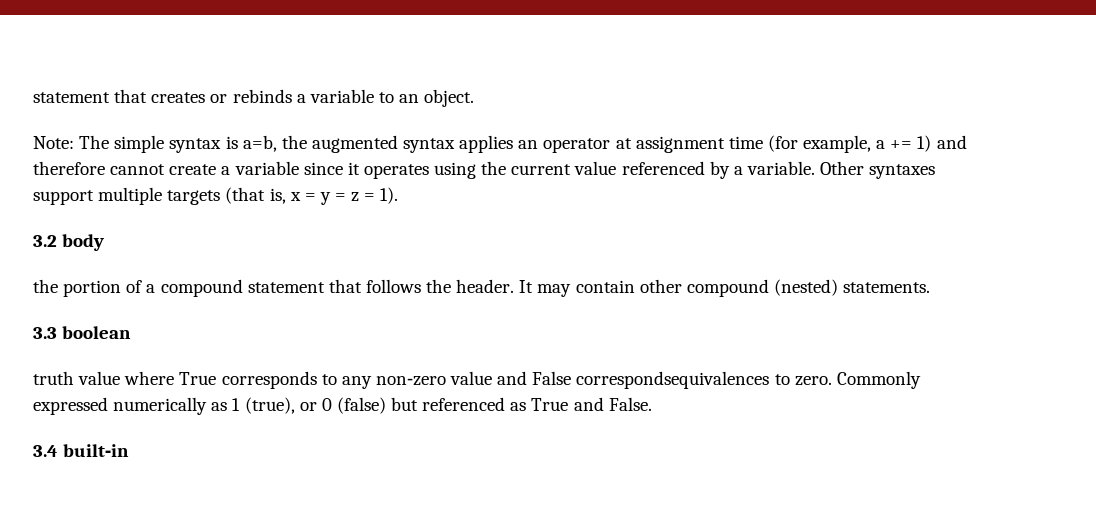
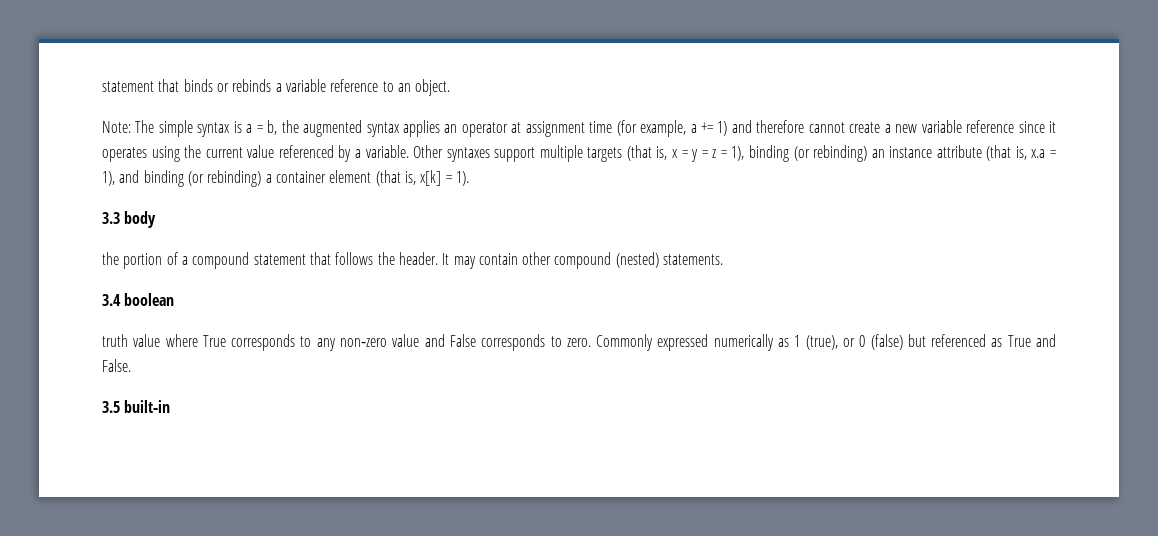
- statement that creates or rebinds a variable to an object.
+ statement that binds or rebinds a variable reference to an object.
- Note: The simple syntax is a=b, the augmented syntax applies an operator at assignment time (for example, a += 1) and therefore cannot create a variable since it operates using the current value referenced by a variable.
+ Note: The simple syntax is a = b, the augmented syntax applies an operator at assignment time (for example, a += 1) and therefore cannot create a new variable reference since it operates using the current value referenced by a variable.
- Other syntaxes support multiple targets (that is, x = y = z = 1).
+ Other syntaxes support multiple targets (that is, x = y = z = 1), binding (or rebinding) an instance attribute (that is, x.a = 1), and binding (or rebinding) a container element (that is, x[k] = 1).
- 3.2 body
+ 3.3 body
- 3.3 boolean
+ 3.4 boolean
- truth value where True corresponds to any non‐zero value and False correspondsequivalences to zero.
+ truth value where True corresponds to any non‐zero value and False corresponds to zero.
- 3.4 built‐in
+ 3.5 built‐in

